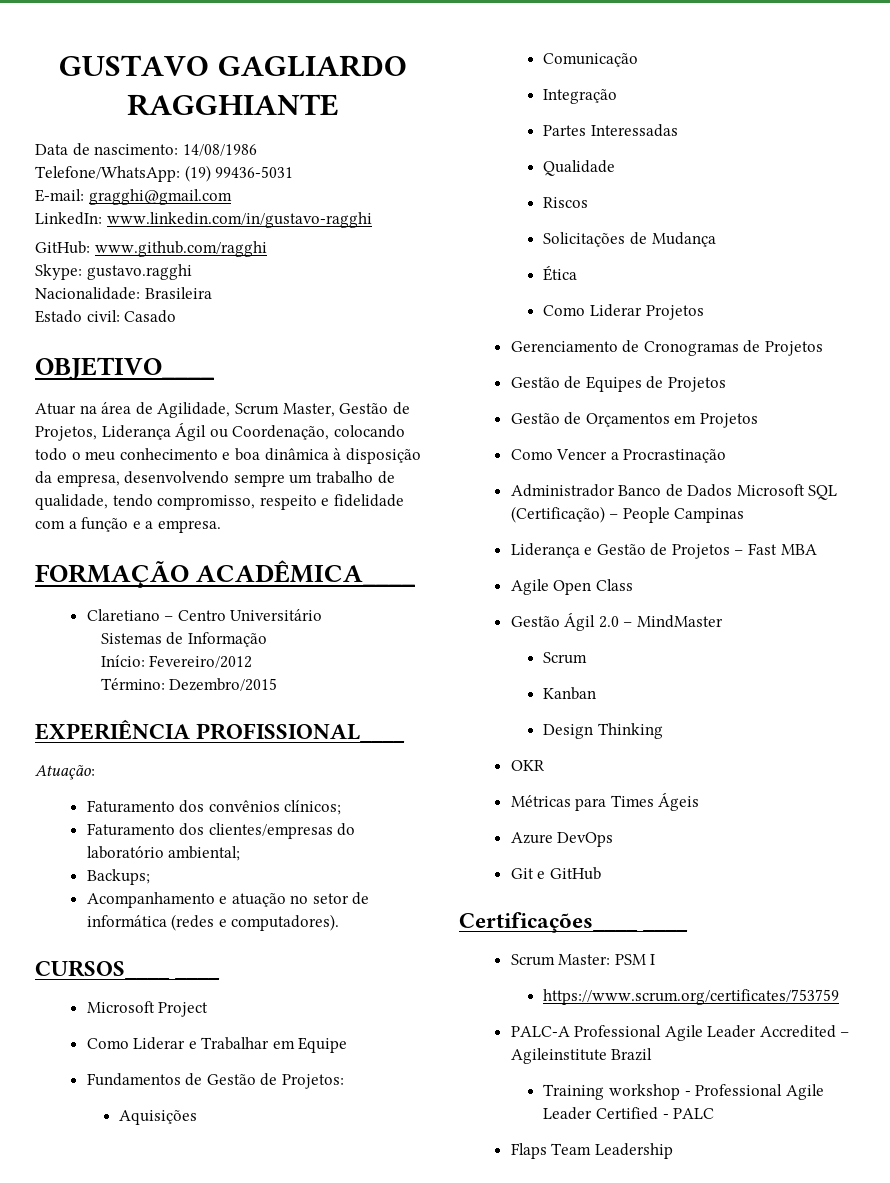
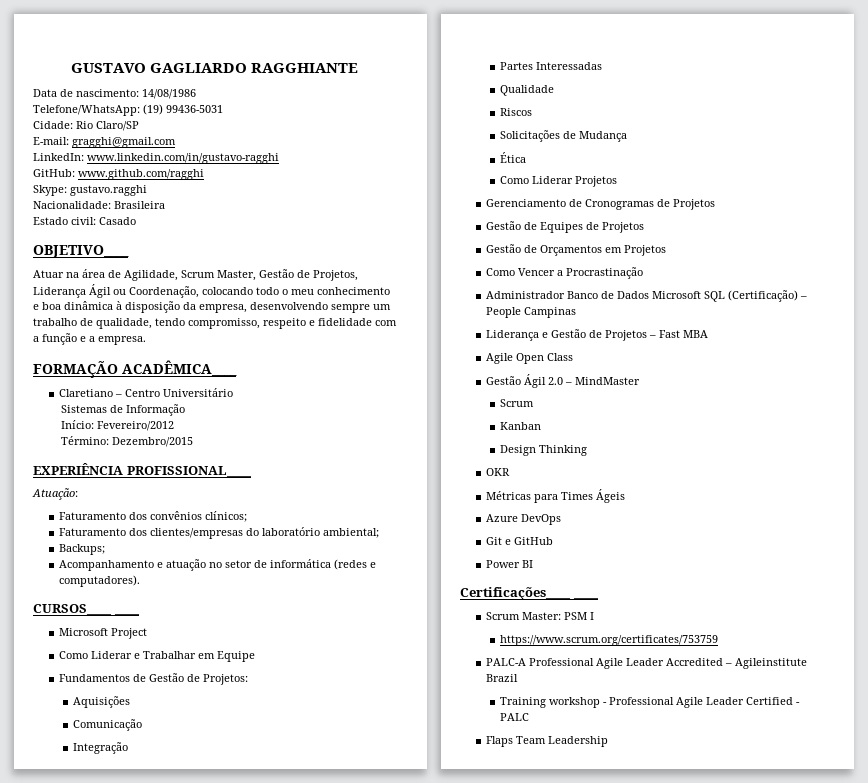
+ Cidade: Rio Claro/SP
+ Power BI

